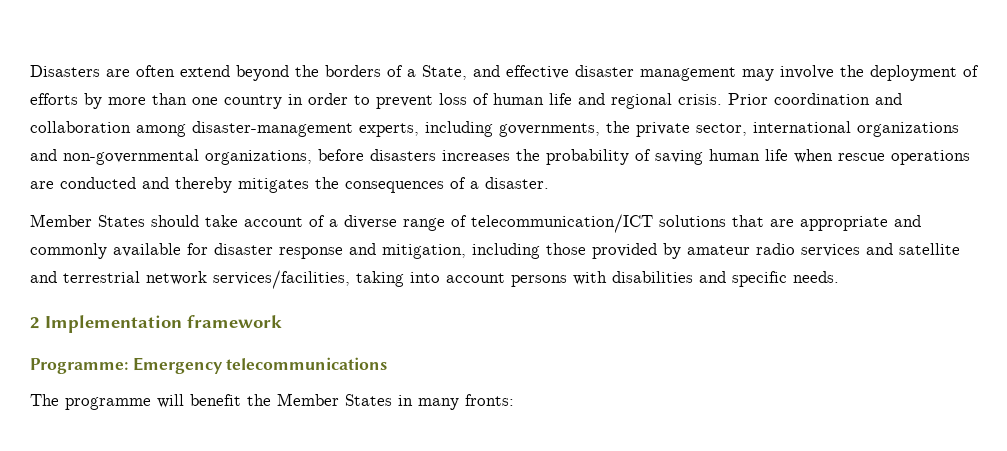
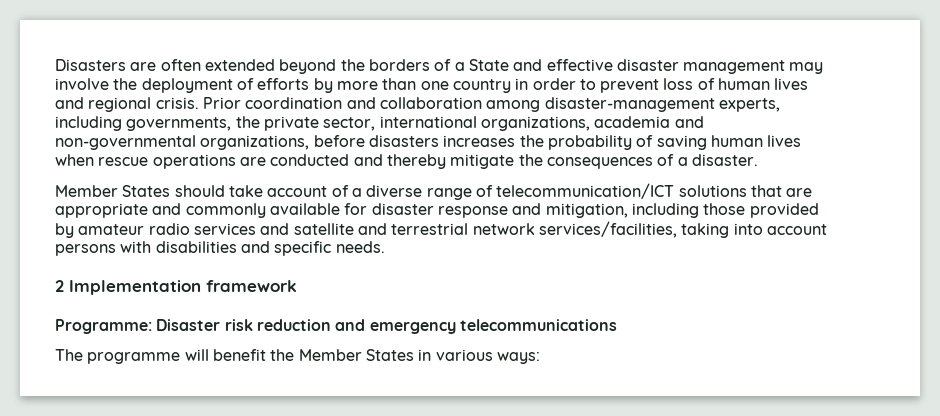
- Disasters are often extend beyond the borders of a State, and effective disaster management may involve the deployment of efforts by more than one country in order to prevent loss of human life and regional crisis.
+ Disasters are often extended beyond the borders of a State and effective disaster management may involve the deployment of efforts by more than one country in order to prevent loss of human lives and regional crisis.
- Prior coordination and collaboration among disaster-management experts, including governments, the private sector, international organizations and non-governmental organizations, before disasters increases the probability of saving human life when rescue operations are conducted and thereby mitigates the consequences of a disaster.
+ Prior coordination and collaboration among disaster-management experts, including governments, the private sector, international organizations, academia and non-governmental organizations, before disasters increases the probability of saving human lives when rescue operations are conducted and thereby mitigate the consequences of a disaster.
- Programme: Emergency telecommunications
+ Programme: Disaster risk reduction and emergency telecommunications
- The programme will benefit the Member States in many fronts:
+ The programme will benefit the Member States in various ways:

